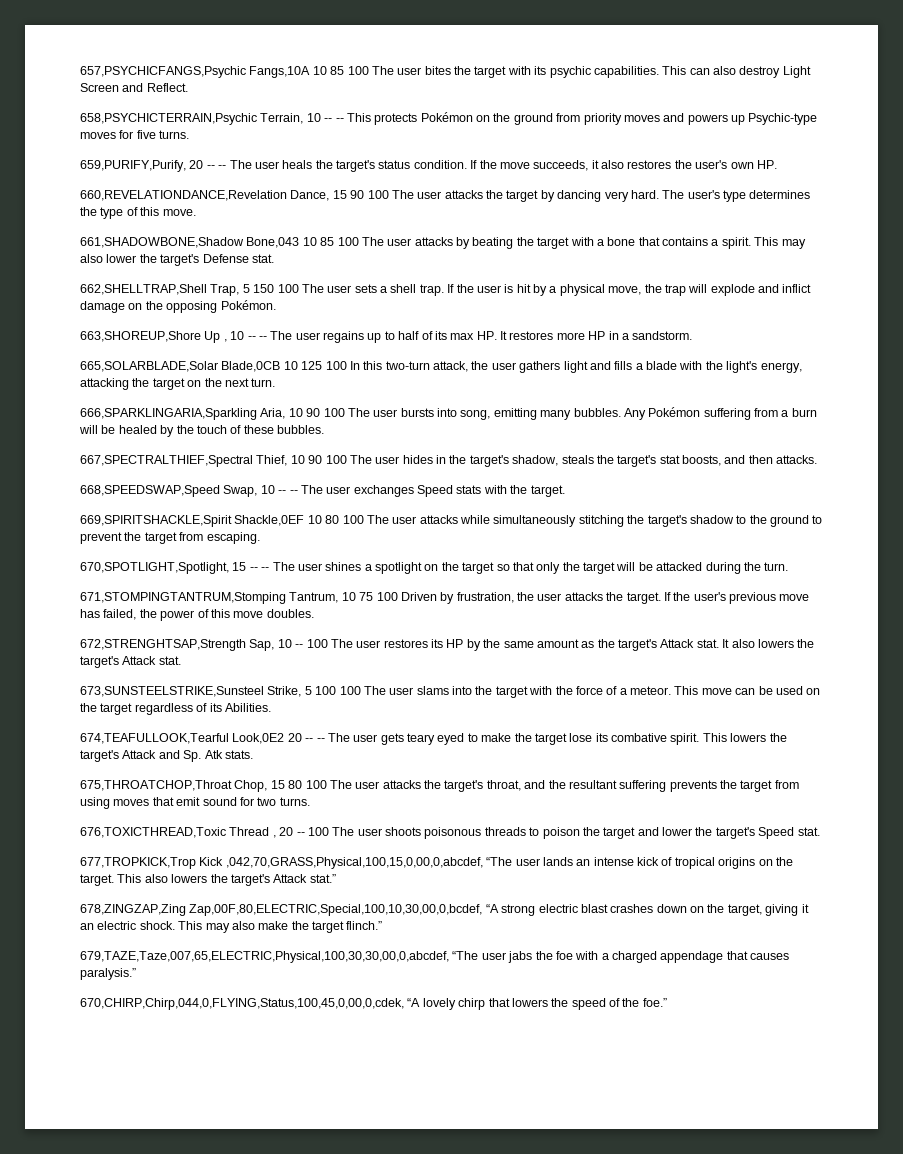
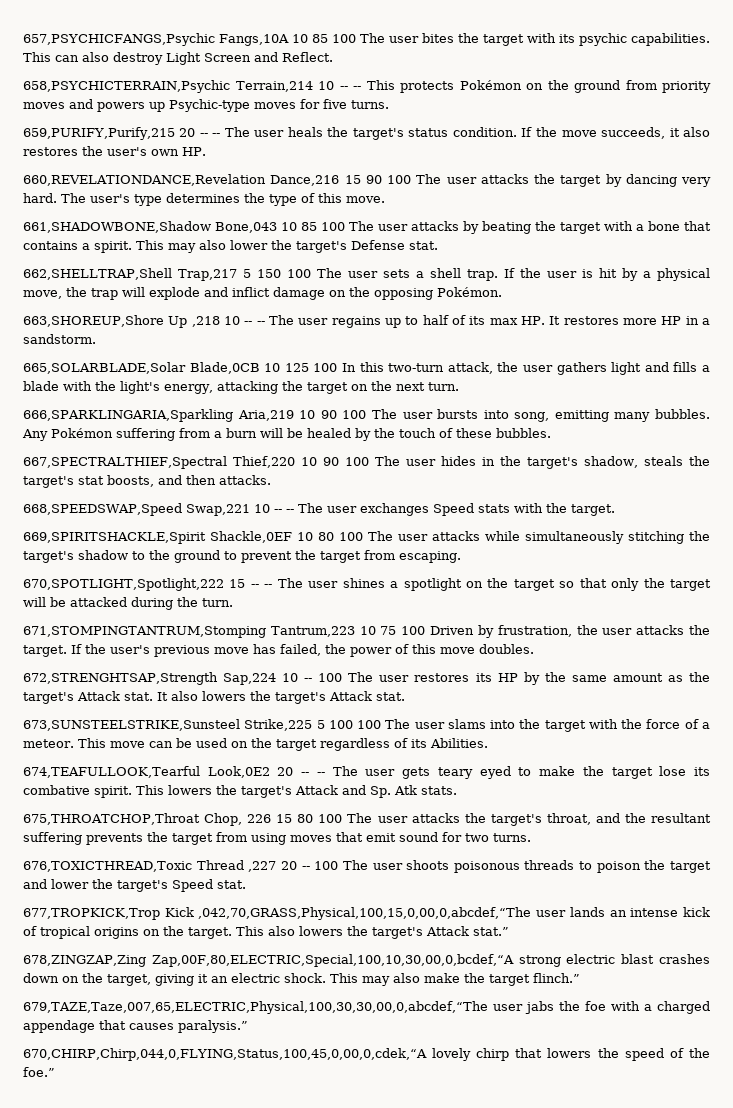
- 658,PSYCHICTERRAIN,Psychic Terrain, 10 -- -- This protects Pokémon on the ground from priority moves and powers up Psychic-type moves for five turns.
+ 658,PSYCHICTERRAIN,Psychic Terrain,214 10 -- -- This protects Pokémon on the ground from priority moves and powers up Psychic-type moves for five turns.
- 659,PURIFY,Purify, 20 -- -- The user heals the target's status condition.
+ 659,PURIFY,Purify,215 20 -- -- The user heals the target's status condition.
- 660,REVELATIONDANCE,Revelation Dance, 15 90 100 The user attacks the target by dancing very hard.
+ 660,REVELATIONDANCE,Revelation Dance,216 15 90 100 The user attacks the target by dancing very hard.
- 662,SHELLTRAP,Shell Trap, 5 150 100 The user sets a shell trap.
+ 662,SHELLTRAP,Shell Trap,217 5 150 100 The user sets a shell trap.
- 663,SHOREUP,Shore Up , 10 -- -- The user regains up to half of its max HP. It restores more HP in a sandstorm.
+ 663,SHOREUP,Shore Up ,218 10 -- -- The user regains up to half of its max HP. It restores more HP in a sandstorm.
- 666,SPARKLINGARIA,Sparkling Aria, 10 90 100 The user bursts into song, emitting many bubbles.
+ 666,SPARKLINGARIA,Sparkling Aria,219 10 90 100 The user bursts into song, emitting many bubbles.
- 667,SPECTRALTHIEF,Spectral Thief, 10 90 100 The user hides in the target's shadow, steals the target's stat boosts, and then attacks.
+ 667,SPECTRALTHIEF,Spectral Thief,220 10 90 100 The user hides in the target's shadow, steals the target's stat boosts, and then attacks.
- 668,SPEEDSWAP,Speed Swap, 10 -- -- The user exchanges Speed stats with the target.
+ 668,SPEEDSWAP,Speed Swap,221 10 -- -- The user exchanges Speed stats with the target.
- 670,SPOTLIGHT,Spotlight, 15 -- -- The user shines a spotlight on the target so that only the target will be attacked during the turn.
+ 670,SPOTLIGHT,Spotlight,222 15 -- -- The user shines a spotlight on the target so that only the target will be attacked during the turn.
- 671,STOMPINGTANTRUM,Stomping Tantrum, 10 75 100 Driven by frustration, the user attacks the target.
+ 671,STOMPINGTANTRUM,Stomping Tantrum,223 10 75 100 Driven by frustration, the user attacks the target.
- 672,STRENGHTSAP,Strength Sap, 10 -- 100 The user restores its HP by the same amount as the target's Attack stat.
+ 672,STRENGHTSAP,Strength Sap,224 10 -- 100 The user restores its HP by the same amount as the target's Attack stat.
- 673,SUNSTEELSTRIKE,Sunsteel Strike, 5 100 100 The user slams into the target with the force of a meteor.
+ 673,SUNSTEELSTRIKE,Sunsteel Strike,225 5 100 100 The user slams into the target with the force of a meteor.
- 675,THROATCHOP,Throat Chop, 15 80 100 The user attacks the target's throat, and the resultant suffering prevents the target from using moves that emit sound for two turns.
+ 675,THROATCHOP,Throat Chop, 226 15 80 100 The user attacks the target's throat, and the resultant suffering prevents the target from using moves that emit sound for two turns.
- 676,TOXICTHREAD,Toxic Thread , 20 -- 100 The user shoots poisonous threads to poison the target and lower the target's Speed stat.
+ 676,TOXICTHREAD,Toxic Thread ,227 20 -- 100 The user shoots poisonous threads to poison the target and lower the target's Speed stat.
- 677,TROPKICK,Trop Kick ,042,70,GRASS,Physical,100,15,0,00,0,abcdef, “The user lands an intense kick of tropical origins on the target.
+ 677,TROPKICK,Trop Kick ,042,70,GRASS,Physical,100,15,0,00,0,abcdef,“The user lands an intense kick of tropical origins on the target.
- 678,ZINGZAP,Zing Zap,00F,80,ELECTRIC,Special,100,10,30,00,0,bcdef, “A strong electric blast crashes down on the target, giving it an electric shock.
+ 678,ZINGZAP,Zing Zap,00F,80,ELECTRIC,Special,100,10,30,00,0,bcdef,“A strong electric blast crashes down on the target, giving it an electric shock.
- 679,TAZE,Taze,007,65,ELECTRIC,Physical,100,30,30,00,0,abcdef, “The user jabs the foe with a charged appendage that causes paralysis.”
+ 679,TAZE,Taze,007,65,ELECTRIC,Physical,100,30,30,00,0,abcdef,“The user jabs the foe with a charged appendage that causes paralysis.”
- 670,CHIRP,Chirp,044,0,FLYING,Status,100,45,0,00,0,cdek, “A lovely chirp that lowers the speed of the foe.”
+ 670,CHIRP,Chirp,044,0,FLYING,Status,100,45,0,00,0,cdek,“A lovely chirp that lowers the speed of the foe.”

